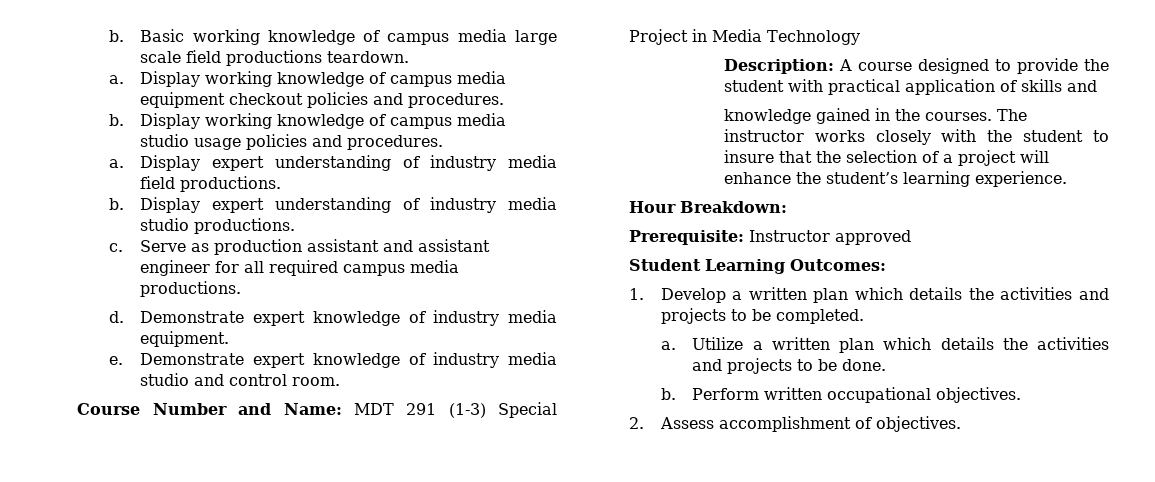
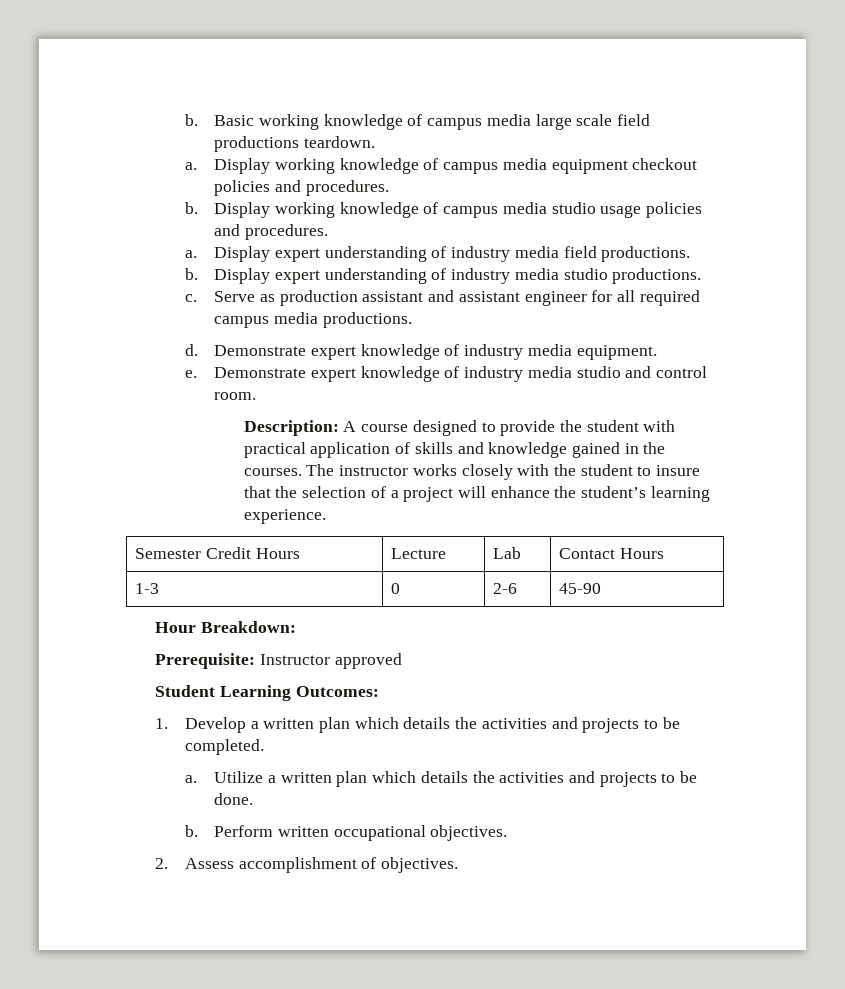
- Course Number and Name: MDT 291 (1‐3) Special Project in Media Technology
- Description: A course designed to provide the student with practical application of skills and
- knowledge gained in the courses.
+ Description: A course designed to provide the student with practical application of skills and knowledge gained in the courses.
+ Semester Credit Hours | Lecture | Lab | Contact Hours
+ 1‐3 | 0 | 2‐6 | 45‐90

